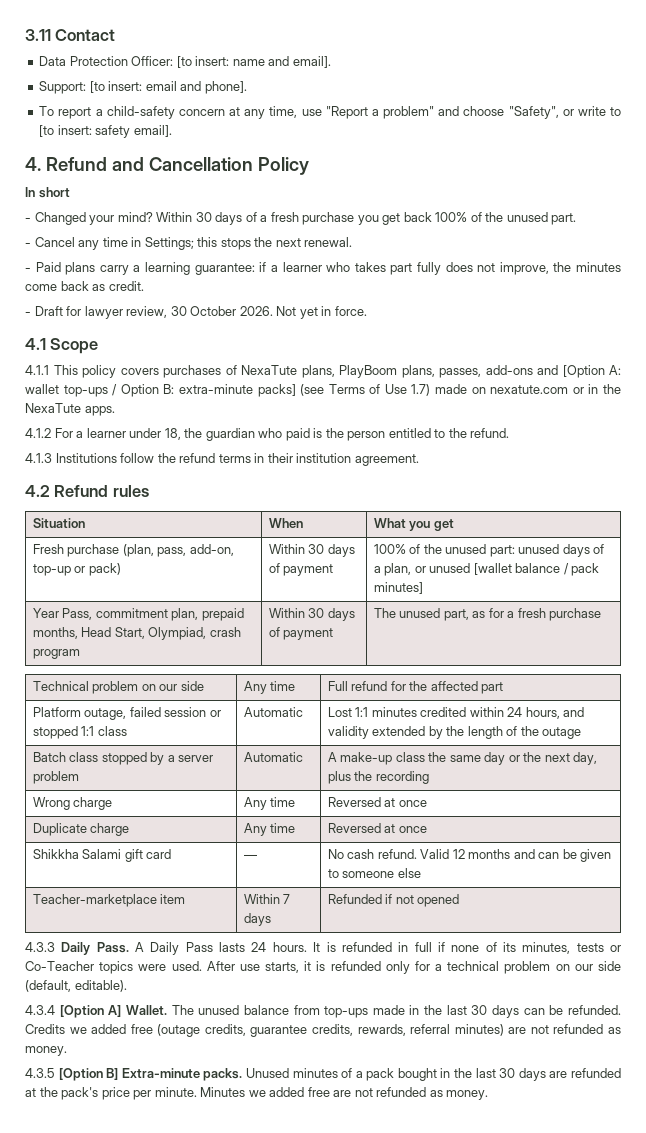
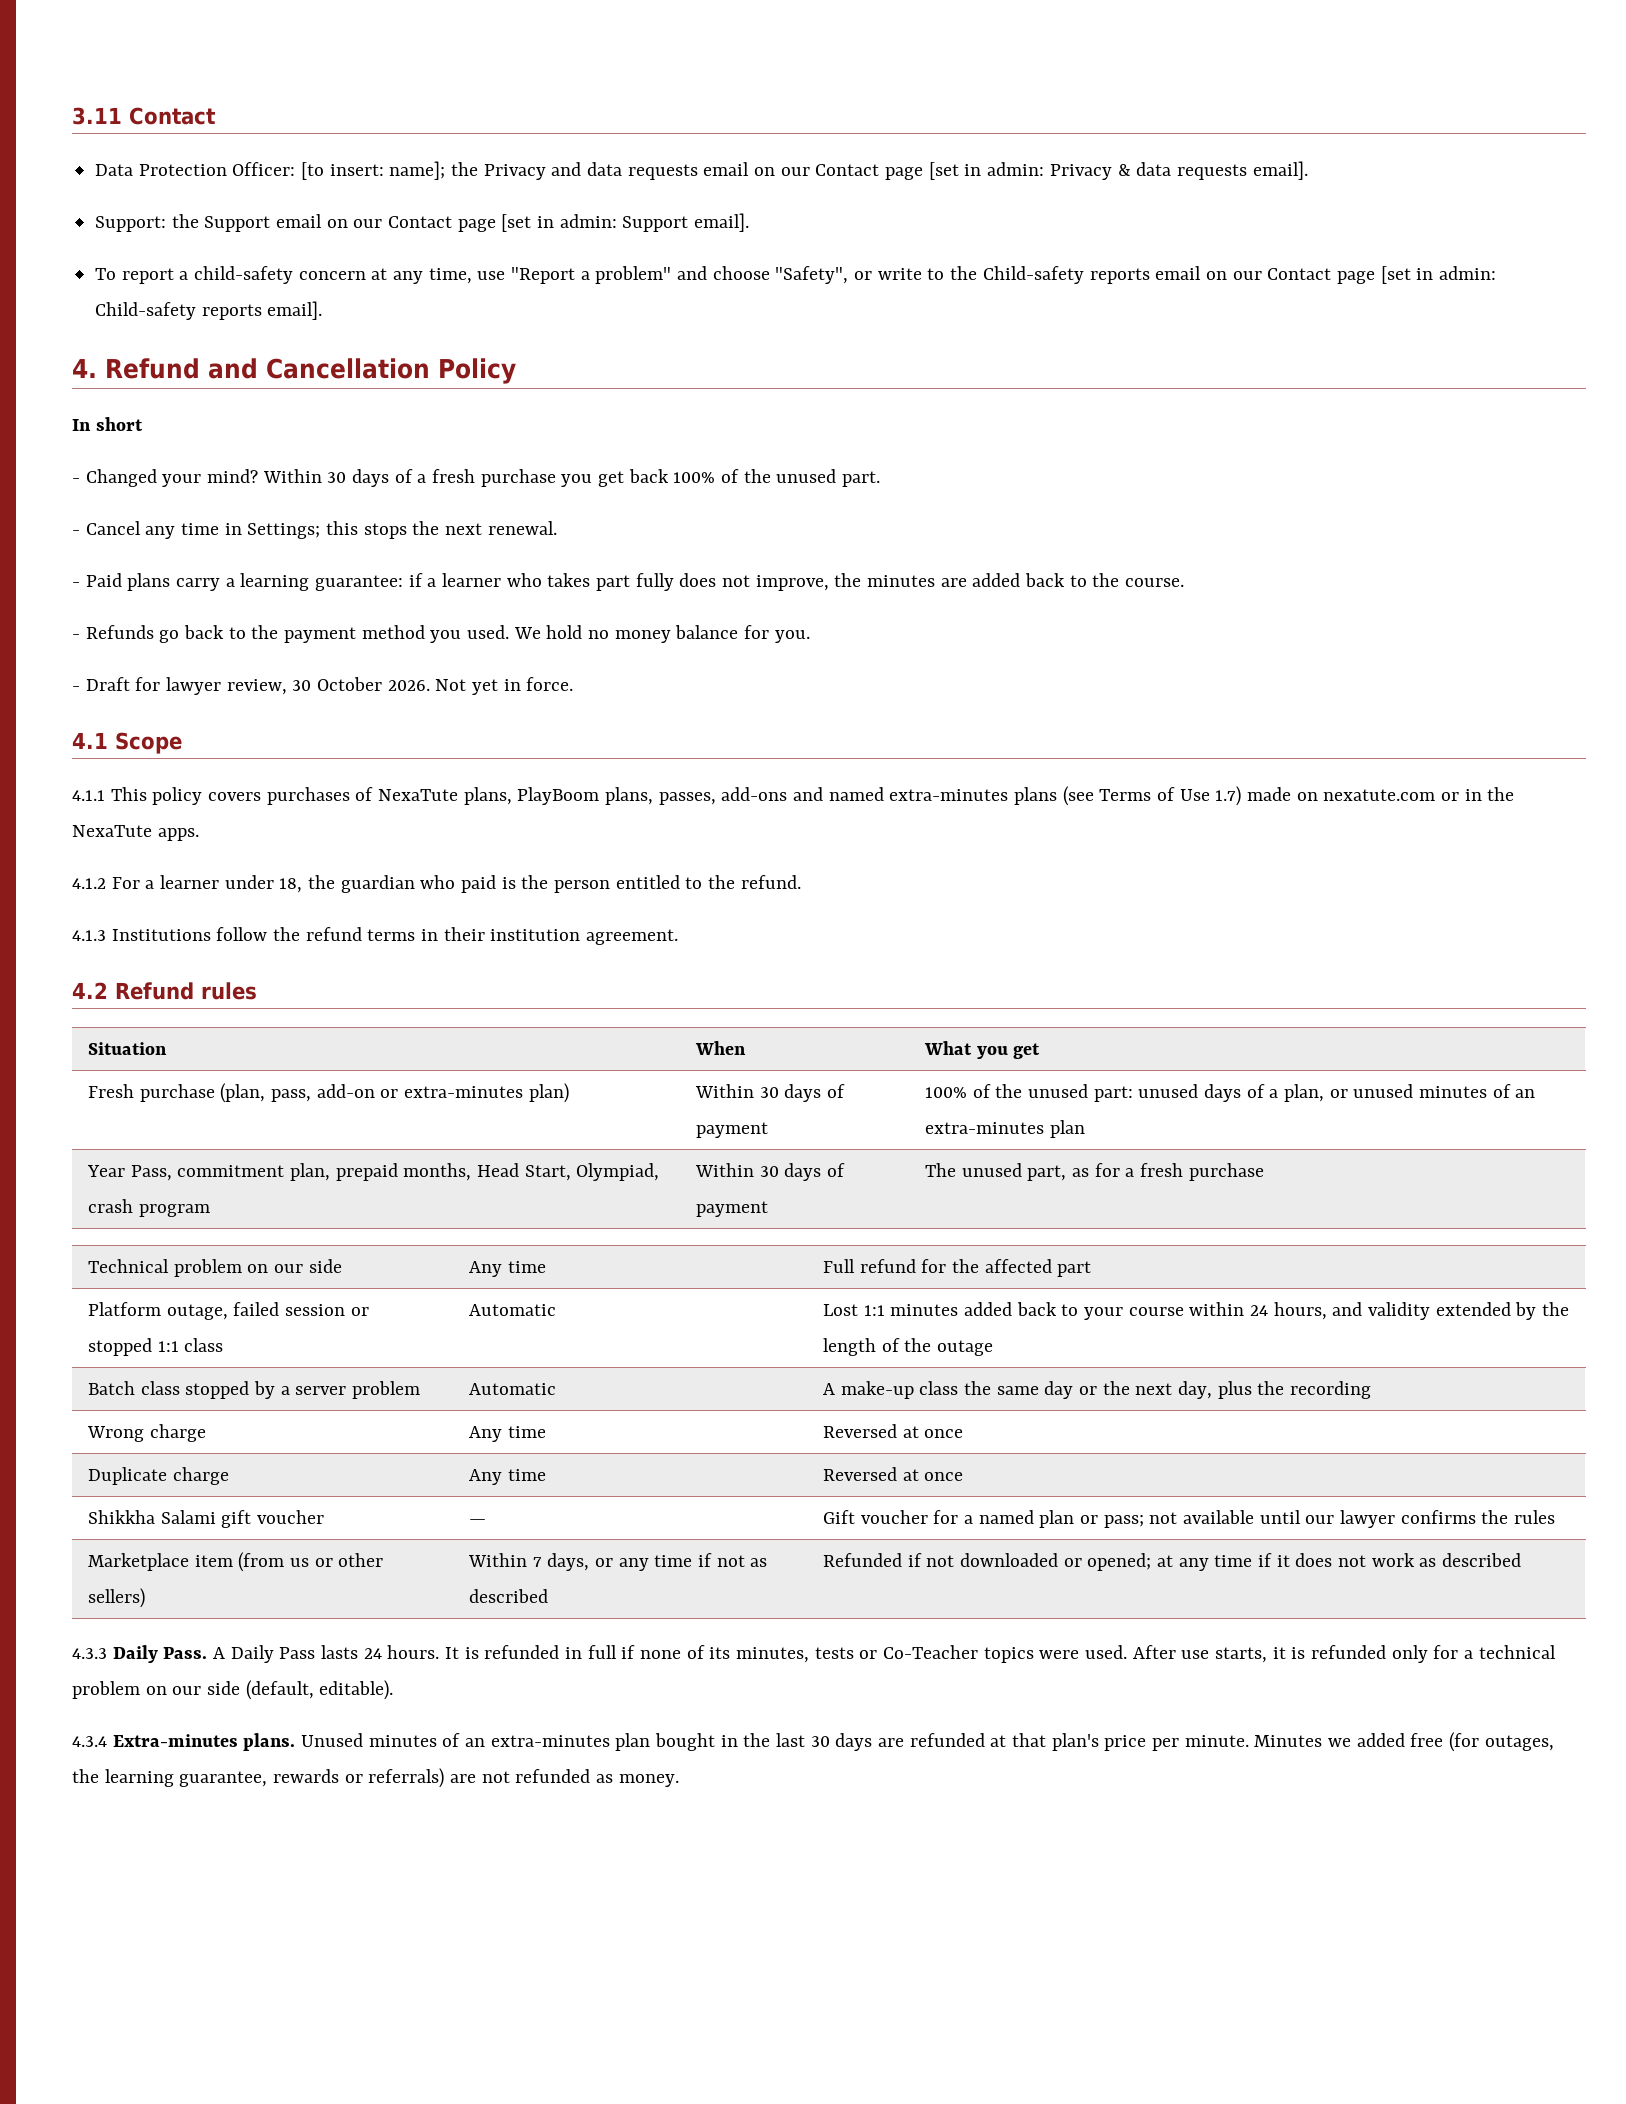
- Data Protection Officer: [to insert: name and email].
- Support: [to insert: email and phone].
+ Data Protection Officer: [to insert: name]; the Privacy and data requests email on our Contact page [set in admin: Privacy & data requests email].
+ Support: the Support email on our Contact page [set in admin: Support email].
- To report a child-safety concern at any time, use "Report a problem" and choose "Safety", or write to [to insert: safety email].
+ To report a child-safety concern at any time, use "Report a problem" and choose "Safety", or write to the Child-safety reports email on our Contact page [set in admin: Child-safety reports email].
- - Paid plans carry a learning guarantee: if a learner who takes part fully does not improve, the minutes come back as credit.
+ - Paid plans carry a learning guarantee: if a learner who takes part fully does not improve, the minutes are added back to the course.
+ - Refunds go back to the payment method you used. We hold no money balance for you.
- 4.1.1 This policy covers purchases of NexaTute plans, PlayBoom plans, passes, add-ons and [Option A: wallet top-ups / Option B: extra-minute packs] (see Terms of Use 1.7) made on nexatute.com or in the NexaTute apps.
+ 4.1.1 This policy covers purchases of NexaTute plans, PlayBoom plans, passes, add-ons and named extra-minutes plans (see Terms of Use 1.7) made on nexatute.com or in the NexaTute apps.
- Fresh purchase (plan, pass, add-on, top-up or pack) | Within 30 days of payment | 100% of the unused part: unused days of a plan, or unused [wallet balance / pack minutes]
+ Fresh purchase (plan, pass, add-on or extra-minutes plan) | Within 30 days of payment | 100% of the unused part: unused days of a plan, or unused minutes of an extra-minutes plan
- Platform outage, failed session or stopped 1:1 class | Automatic | Lost 1:1 minutes credited within 24 hours, and validity extended by the length of the outage
+ Platform outage, failed session or stopped 1:1 class | Automatic | Lost 1:1 minutes added back to your course within 24 hours, and validity extended by the length of the outage
- Shikkha Salami gift card | — | No cash refund. Valid 12 months and can be given to someone else
- Teacher-marketplace item | Within 7 days | Refunded if not opened
+ Shikkha Salami gift voucher | — | Gift voucher for a named plan or pass; not available until our lawyer confirms the rules
+ Marketplace item (from us or other sellers) | Within 7 days, or any time if not as described | Refunded if not downloaded or opened; at any time if it does not work as described
- 4.3.4 [Option A] Wallet. The unused balance from top-ups made in the last 30 days can be refunded. Credits we added free (outage credits, guarantee credits, rewards, referral minutes) are not refunded as money.
- 4.3.5 [Option B] Extra-minute packs. Unused minutes of a pack bought in the last 30 days are refunded at the pack's price per minute.
+ 4.3.4 Extra-minutes plans. Unused minutes of an extra-minutes plan bought in the last 30 days are refunded at that plan's price per minute.
- Minutes we added free are not refunded as money.
+ Minutes we added free (for outages, the learning guarantee, rewards or referrals) are not refunded as money.

